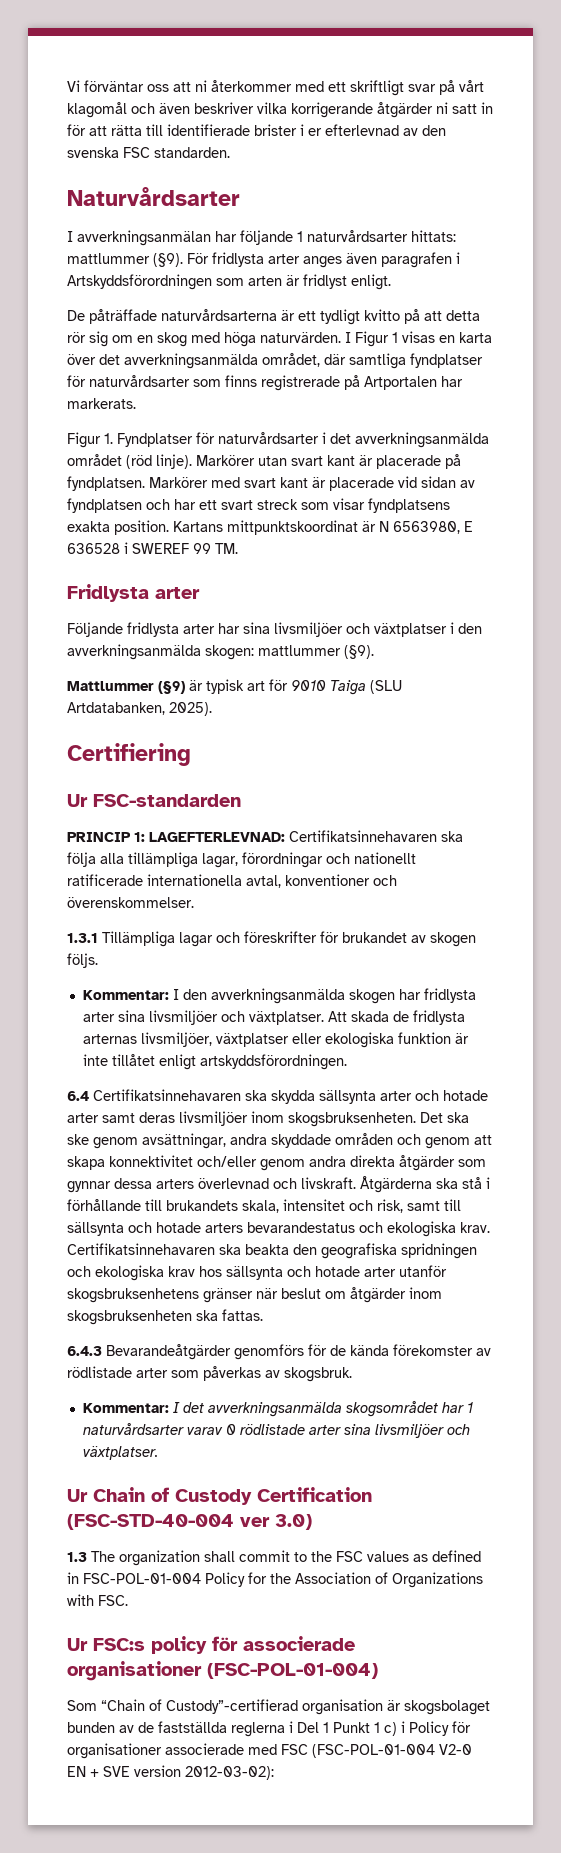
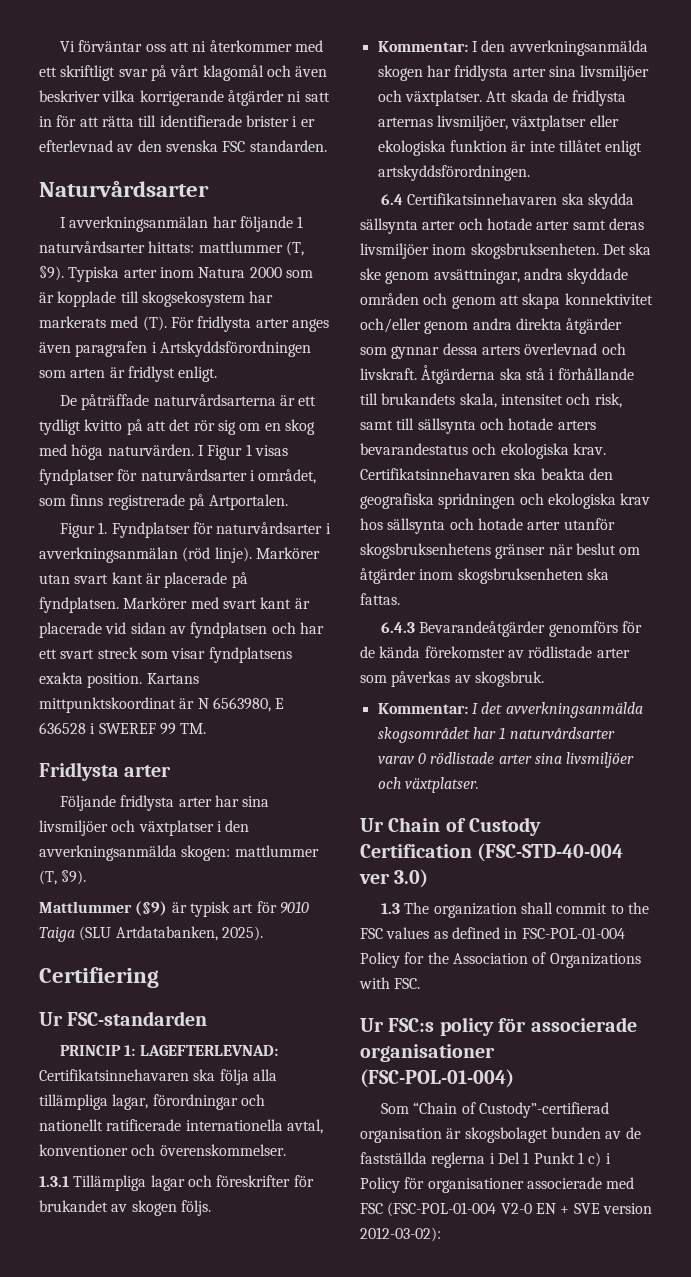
- I avverkningsanmälan har följande 1 naturvårdsarter hittats: mattlummer (§9). För fridlysta arter anges även paragrafen i Artskyddsförordningen som arten är fridlyst enligt.
+ I avverkningsanmälan har följande 1 naturvårdsarter hittats: mattlummer (T, §9). Typiska arter inom Natura 2000 som är kopplade till skogsekosystem har markerats med (T). För fridlysta arter anges även paragrafen i Artskyddsförordningen som arten är fridlyst enligt.
- De påträffade naturvårdsarterna är ett tydligt kvitto på att detta rör sig om en skog med höga naturvärden.
+ De påträffade naturvårdsarterna är ett tydligt kvitto på att det rör sig om en skog med höga naturvärden.
- I Figur 1 visas en karta över det avverkningsanmälda området, där samtliga fyndplatser för naturvårdsarter som finns registrerade på Artportalen har markerats.
+ I Figur 1 visas fyndplatser för naturvårdsarter i området, som finns registrerade på Artportalen.
- Figur 1. Fyndplatser för naturvårdsarter i det avverkningsanmälda området (röd linje).
+ Figur 1. Fyndplatser för naturvårdsarter i avverkningsanmälan (röd linje).
- Följande fridlysta arter har sina livsmiljöer och växtplatser i den avverkningsanmälda skogen: mattlummer (§9).
+ Följande fridlysta arter har sina livsmiljöer och växtplatser i den avverkningsanmälda skogen: mattlummer (T, §9).

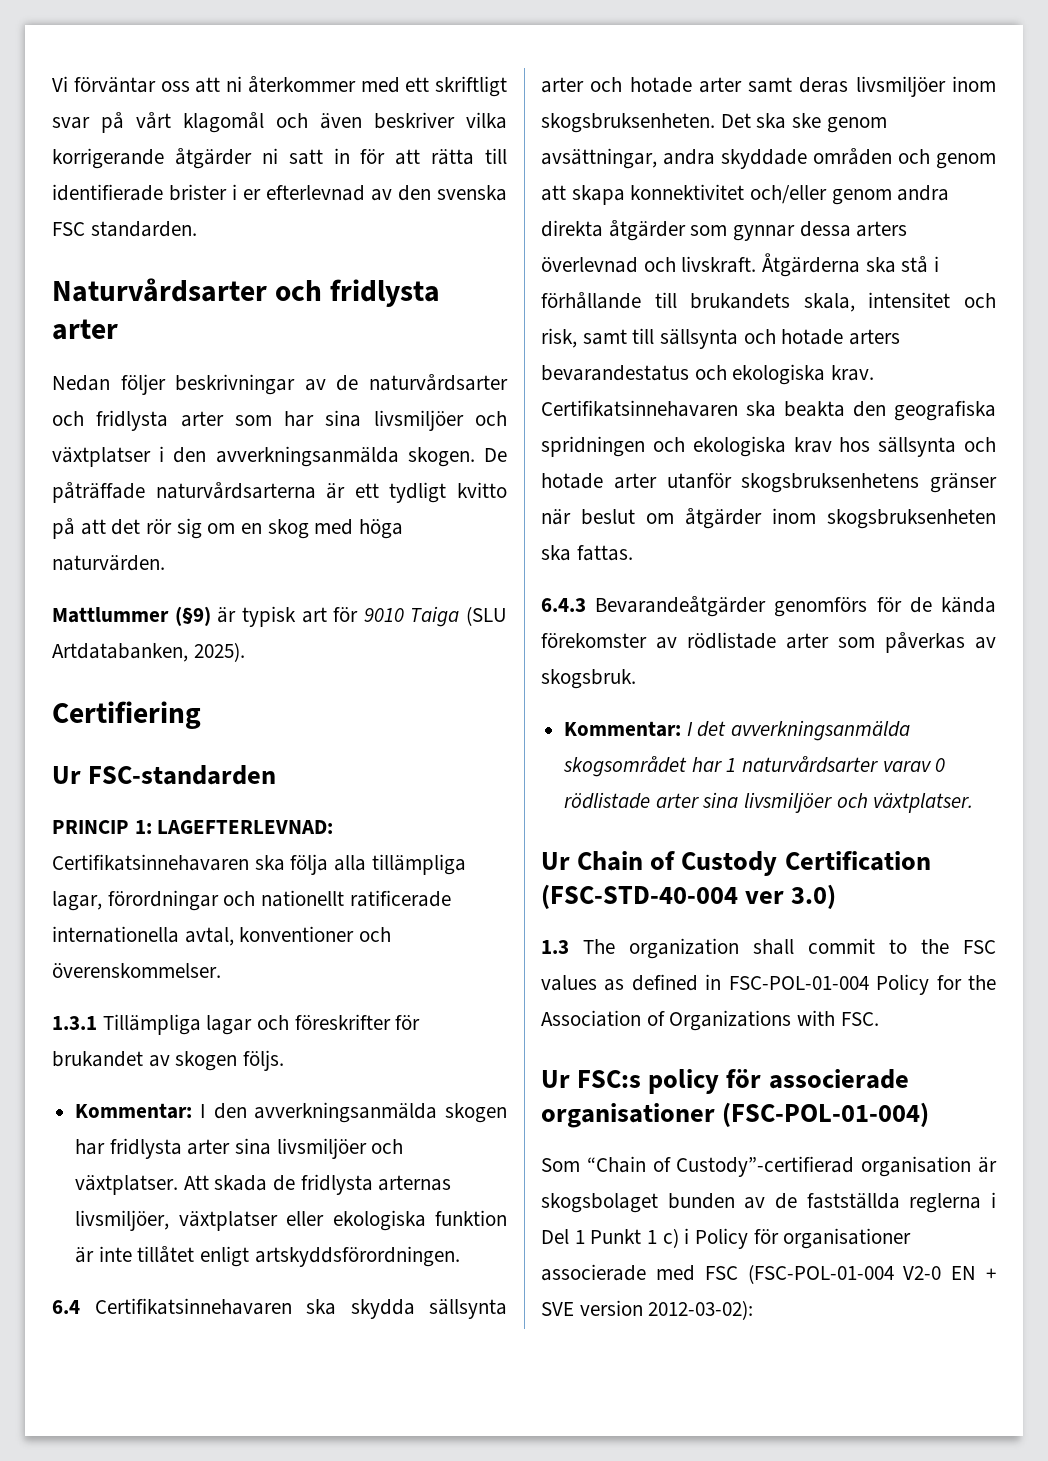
- Naturvårdsarter
- I avverkningsanmälan har följande 1 naturvårdsarter hittats: mattlummer (T, §9). Typiska arter inom Natura 2000 som är kopplade till skogsekosystem har markerats med (T). För fridlysta arter anges även paragrafen i Artskyddsförordningen som arten är fridlyst enligt.
- De påträffade naturvårdsarterna är ett tydligt kvitto på att det rör sig om en skog med höga naturvärden. I Figur 1 visas fyndplatser för naturvårdsarter i området, som finns registrerade på Artportalen.
- Figur 1. Fyndplatser för naturvårdsarter i avverkningsanmälan (röd linje). Markörer utan svart kant är placerade på fyndplatsen. Markörer med svart kant är placerade vid sidan av fyndplatsen och har ett svart streck som visar fyndplatsens exakta position. Kartans mittpunktskoordinat är N 6563980, E 636528 i SWEREF 99 TM.
- Fridlysta arter
- Följande fridlysta arter har sina livsmiljöer och växtplatser i den avverkningsanmälda skogen: mattlummer (T, §9).
+ Naturvårdsarter och fridlysta arter
+ Nedan följer beskrivningar av de naturvårdsarter och fridlysta arter som har sina livsmiljöer och växtplatser i den avverkningsanmälda skogen. De påträffade naturvårdsarterna är ett tydligt kvitto på att det rör sig om en skog med höga naturvärden.

